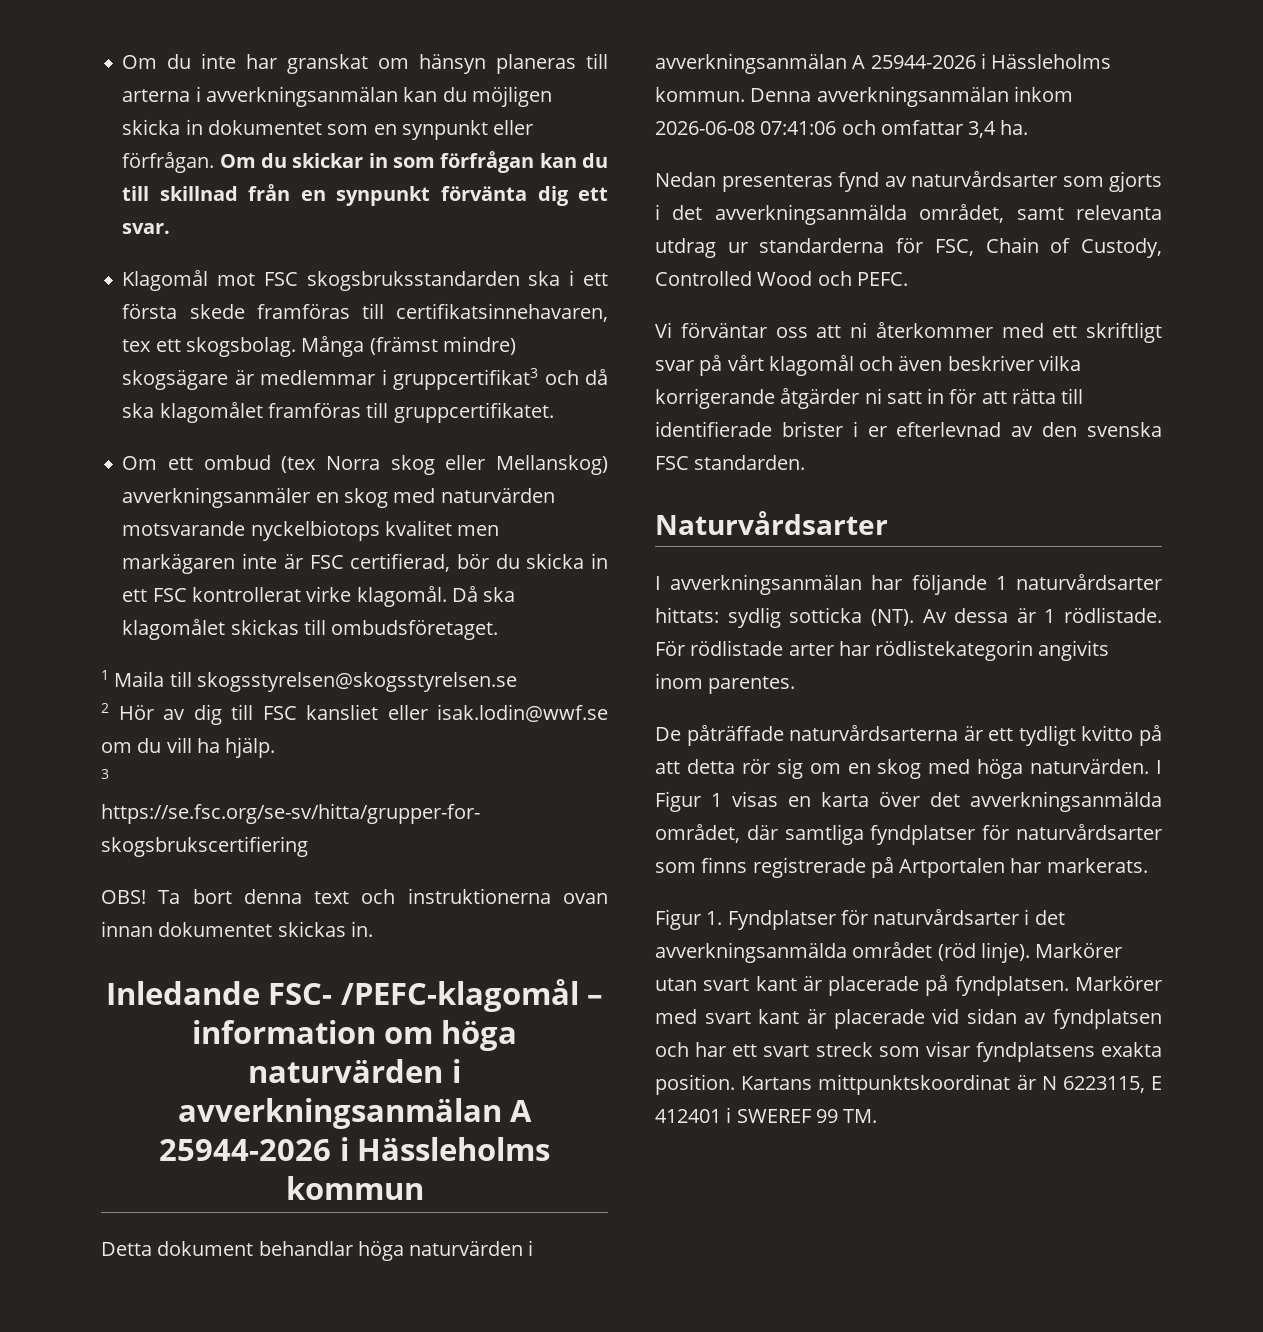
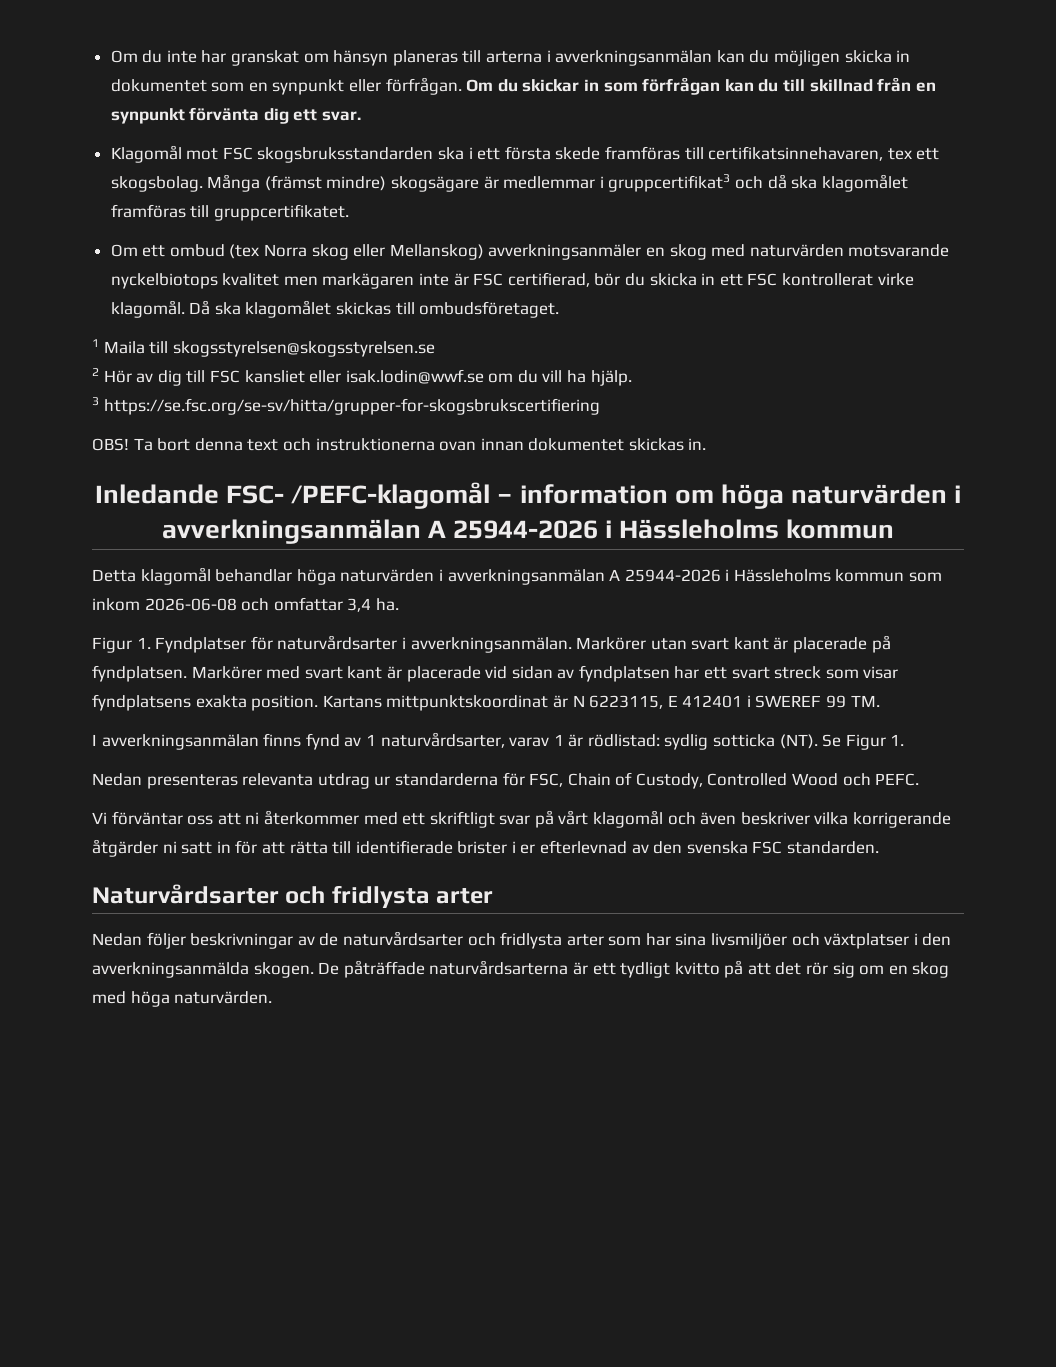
- Detta dokument behandlar höga naturvärden i avverkningsanmälan A 25944-2026 i Hässleholms kommun. Denna avverkningsanmälan inkom 2026-06-08 07:41:06 och omfattar 3,4 ha.
+ Detta klagomål behandlar höga naturvärden i avverkningsanmälan A 25944-2026 i Hässleholms kommun som inkom 2026-06-08 och omfattar 3,4 ha.
- Nedan presenteras fynd av naturvårdsarter som gjorts i det avverkningsanmälda området, samt relevanta utdrag ur standarderna för FSC, Chain of Custody, Controlled Wood och PEFC.
+ Figur 1. Fyndplatser för naturvårdsarter i avverkningsanmälan. Markörer utan svart kant är placerade på fyndplatsen. Markörer med svart kant är placerade vid sidan av fyndplatsen har ett svart streck som visar fyndplatsens exakta position. Kartans mittpunktskoordinat är N 6223115, E 412401 i SWEREF 99 TM.
+ I avverkningsanmälan finns fynd av 1 naturvårdsarter, varav 1 är rödlistad: sydlig sotticka (NT). Se Figur 1.
+ Nedan presenteras relevanta utdrag ur standarderna för FSC, Chain of Custody, Controlled Wood och PEFC.
- Naturvårdsarter
- I avverkningsanmälan har följande 1 naturvårdsarter hittats: sydlig sotticka (NT). Av dessa är 1 rödlistade. För rödlistade arter har rödlistekategorin angivits inom parentes.
- De påträffade naturvårdsarterna är ett tydligt kvitto på att detta rör sig om en skog med höga naturvärden. I Figur 1 visas en karta över det avverkningsanmälda området, där samtliga fyndplatser för naturvårdsarter som finns registrerade på Artportalen har markerats.
- Figur 1. Fyndplatser för naturvårdsarter i det avverkningsanmälda området (röd linje). Markörer utan svart kant är placerade på fyndplatsen. Markörer med svart kant är placerade vid sidan av fyndplatsen och har ett svart streck som visar fyndplatsens exakta position. Kartans mittpunktskoordinat är N 6223115, E 412401 i SWEREF 99 TM.
+ Naturvårdsarter och fridlysta arter
+ Nedan följer beskrivningar av de naturvårdsarter och fridlysta arter som har sina livsmiljöer och växtplatser i den avverkningsanmälda skogen. De påträffade naturvårdsarterna är ett tydligt kvitto på att det rör sig om en skog med höga naturvärden.

